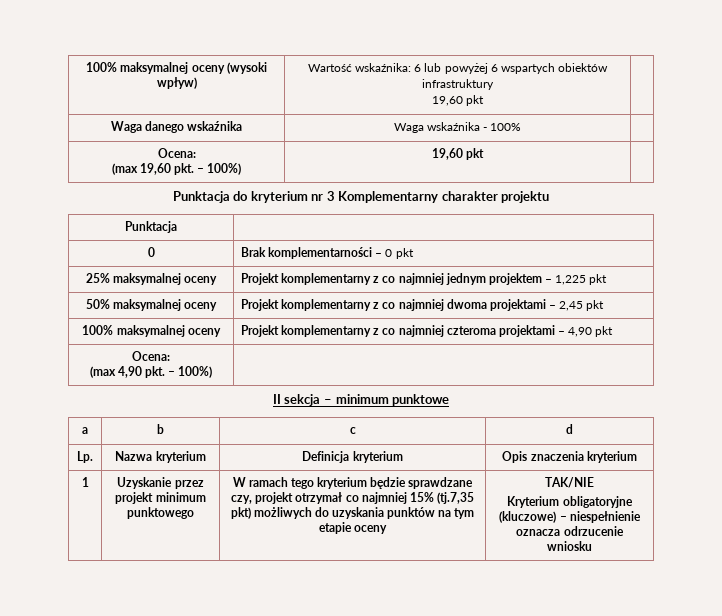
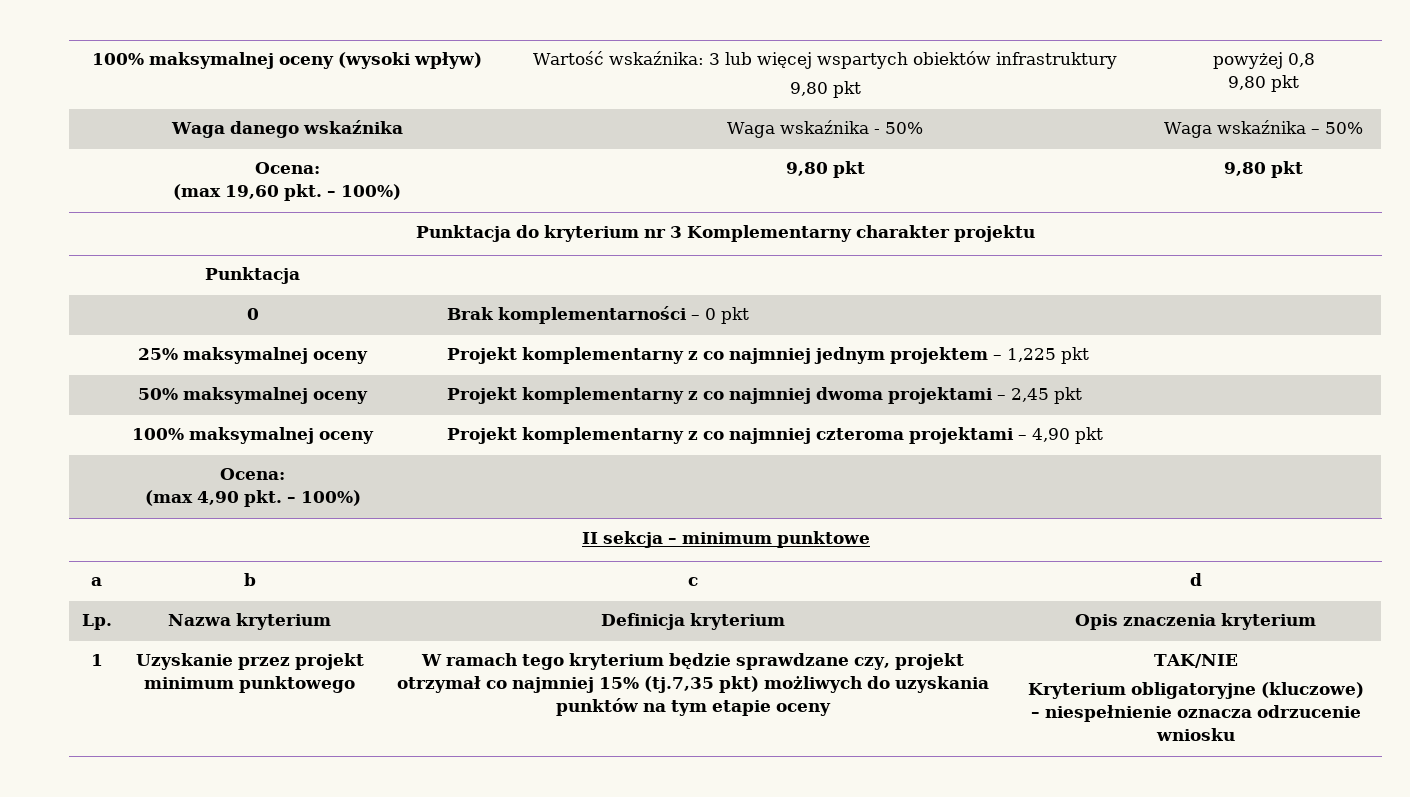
- 100% maksymalnej oceny (wysoki wpływ) | Wartość wskaźnika: 6 lub powyżej 6 wspartych obiektów infrastruktury
- 19,60 pkt |
+ 100% maksymalnej oceny (wysoki wpływ) | Wartość wskaźnika: 3 lub więcej wspartych obiektów infrastruktury
+ 9,80 pkt | powyżej 0,8
+ 9,80 pkt
- Waga danego wskaźnika | Waga wskaźnika - 100% |
+ Waga danego wskaźnika | Waga wskaźnika - 50% | Waga wskaźnika – 50%
  Ocena:
- (max 19,60 pkt. – 100%) | 19,60 pkt |
+ (max 19,60 pkt. – 100%) | 9,80 pkt | 9,80 pkt

